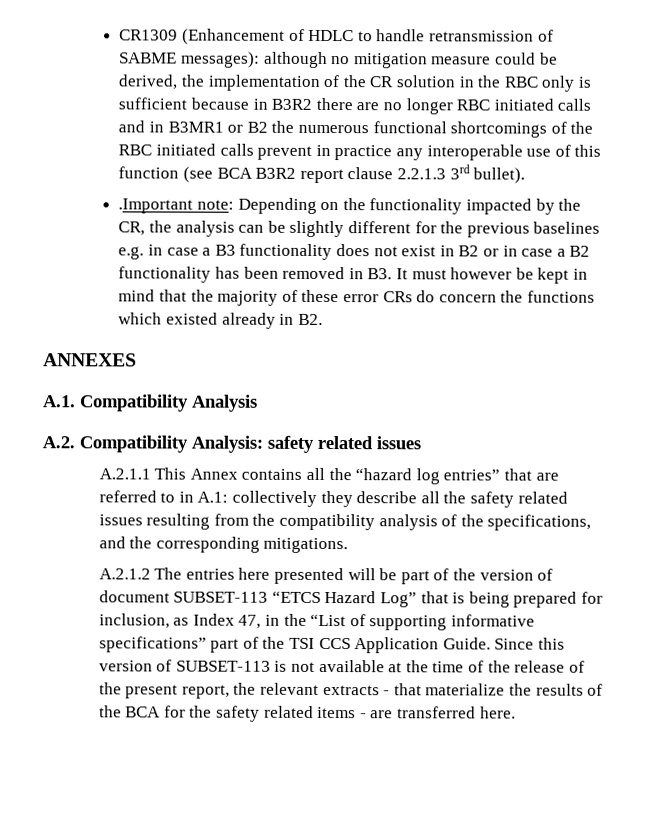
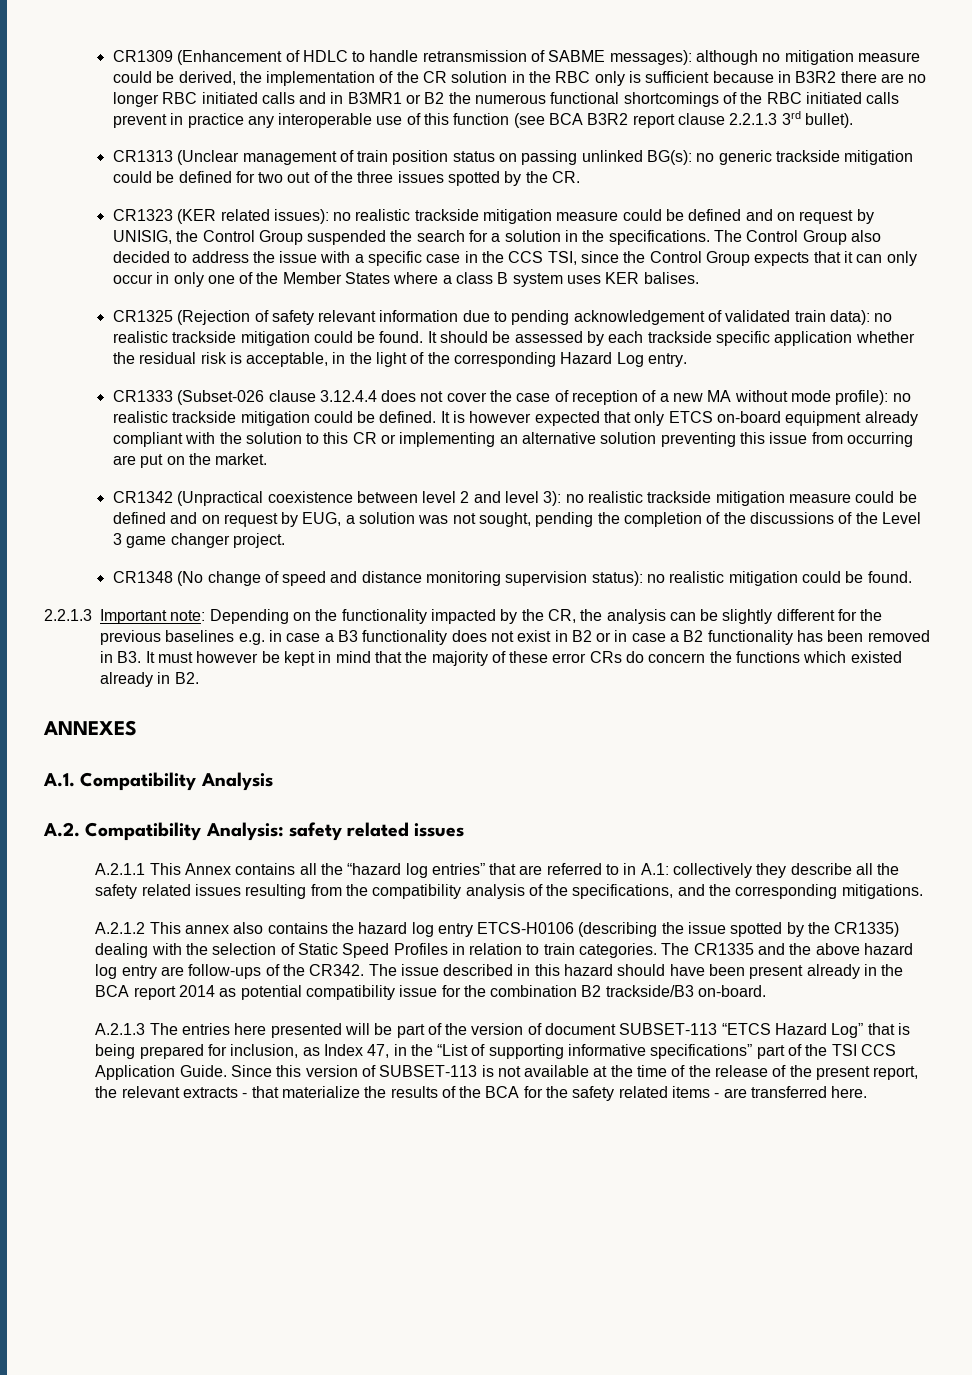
- .Important note:
+ CR1313 (Unclear management of train position status on passing unlinked BG(s): no generic trackside mitigation could be defined for two out of the three issues spotted by the CR.
+ CR1323 (KER related issues): no realistic trackside mitigation measure could be defined and on request by UNISIG, the Control Group suspended the search for a solution in the specifications. The Control Group also decided to address the issue with a specific case in the CCS TSI, since the Control Group expects that it can only occur in only one of the Member States where a class B system uses KER balises.
+ CR1325 (Rejection of safety relevant information due to pending acknowledgement of validated train data): no realistic trackside mitigation could be found. It should be assessed by each trackside specific application whether the residual risk is acceptable, in the light of the corresponding Hazard Log entry.
+ CR1333 (Subset-026 clause 3.12.4.4 does not cover the case of reception of a new MA without mode profile): no realistic trackside mitigation could be defined. It is however expected that only ETCS on-board equipment already compliant with the solution to this CR or implementing an alternative solution preventing this issue from occurring are put on the market.
+ CR1342 (Unpractical coexistence between level 2 and level 3): no realistic trackside mitigation measure could be defined and on request by EUG, a solution was not sought, pending the completion of the discussions of the Level 3 game changer project.
+ CR1348 (No change of speed and distance monitoring supervision status): no realistic mitigation could be found.
+ 2.2.1.3 Important note:
- A.2.1.2 The entries here presented will be part of the version of document SUBSET-113 “ETCS Hazard Log” that is being prepared for inclusion, as Index 47, in the “List of supporting informative specifications” part of the TSI CCS Application Guide.
+ A.2.1.2 This annex also contains the hazard log entry ETCS-H0106 (describing the issue spotted by the CR1335) dealing with the selection of Static Speed Profiles in relation to train categories. The CR1335 and the above hazard log entry are follow-ups of the CR342. The issue described in this hazard should have been present already in the BCA report 2014 as potential compatibility issue for the combination B2 trackside/B3 on-board.
+ A.2.1.3 The entries here presented will be part of the version of document SUBSET-113 “ETCS Hazard Log” that is being prepared for inclusion, as Index 47, in the “List of supporting informative specifications” part of the TSI CCS Application Guide.

